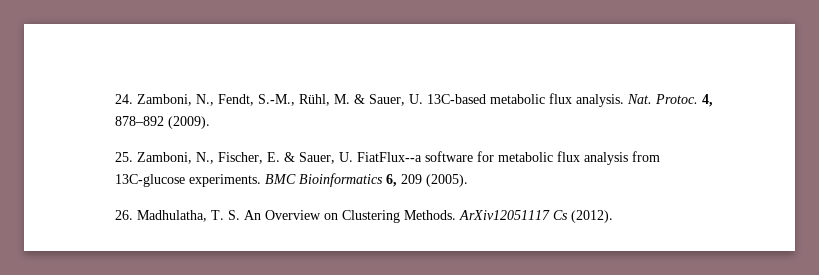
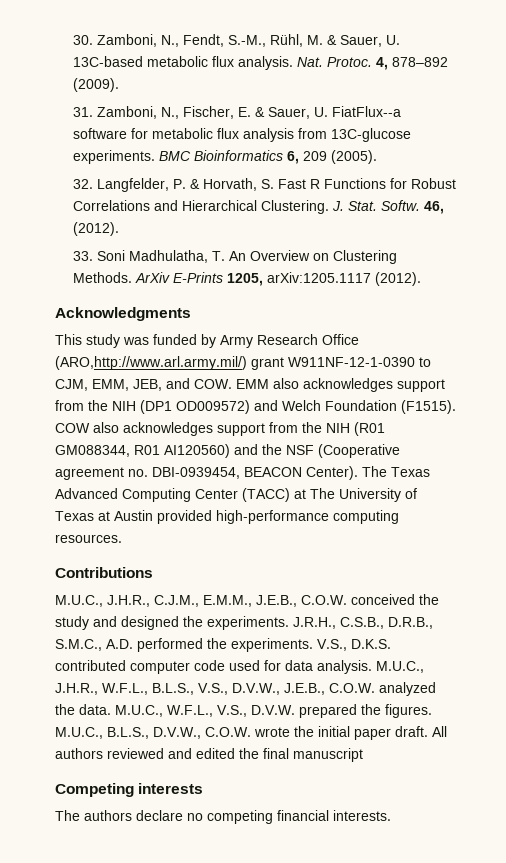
- 24. Zamboni, N., Fendt, S.-M., Rühl, M. & Sauer, U. 13C-based metabolic flux analysis.
+ 30. Zamboni, N., Fendt, S.-M., Rühl, M. & Sauer, U. 13C-based metabolic flux analysis.
- 25. Zamboni, N., Fischer, E. & Sauer, U. FiatFlux--a software for metabolic flux analysis from 13C-glucose experiments.
+ 31. Zamboni, N., Fischer, E. & Sauer, U. FiatFlux--a software for metabolic flux analysis from 13C-glucose experiments.
- 26. Madhulatha, T. S. An Overview on Clustering Methods.
+ 32. Langfelder, P. & Horvath, S. Fast R Functions for Robust Correlations and Hierarchical Clustering. J. Stat. Softw. 46, (2012).
+ 33. Soni Madhulatha, T. An Overview on Clustering Methods.
- ArXiv12051117 Cs (2012).
+ ArXiv E-Prints 1205, arXiv:1205.1117 (2012).
+ Acknowledgments
+ This study was funded by Army Research Office (ARO,http://www.arl.army.mil/) grant W911NF-12-1-0390 to CJM, EMM, JEB, and COW. EMM also acknowledges support from the NIH (DP1 OD009572) and Welch Foundation (F1515). COW also acknowledges support from the NIH (R01 GM088344, R01 AI120560) and the NSF (Cooperative agreement no. DBI-0939454, BEACON Center). The Texas Advanced Computing Center (TACC) at The University of Texas at Austin provided high-performance computing resources.
+ Contributions
+ M.U.C., J.H.R., C.J.M., E.M.M., J.E.B., C.O.W. conceived the study and designed the experiments. J.R.H., C.S.B., D.R.B., S.M.C., A.D. performed the experiments. V.S., D.K.S. contributed computer code used for data analysis. M.U.C., J.H.R., W.F.L., B.L.S., V.S., D.V.W., J.E.B., C.O.W. analyzed the data. M.U.C., W.F.L., V.S., D.V.W. prepared the figures. M.U.C., B.L.S., D.V.W., C.O.W. wrote the initial paper draft. All authors reviewed and edited the final manuscript
+ Competing interests
+ The authors declare no competing financial interests.

